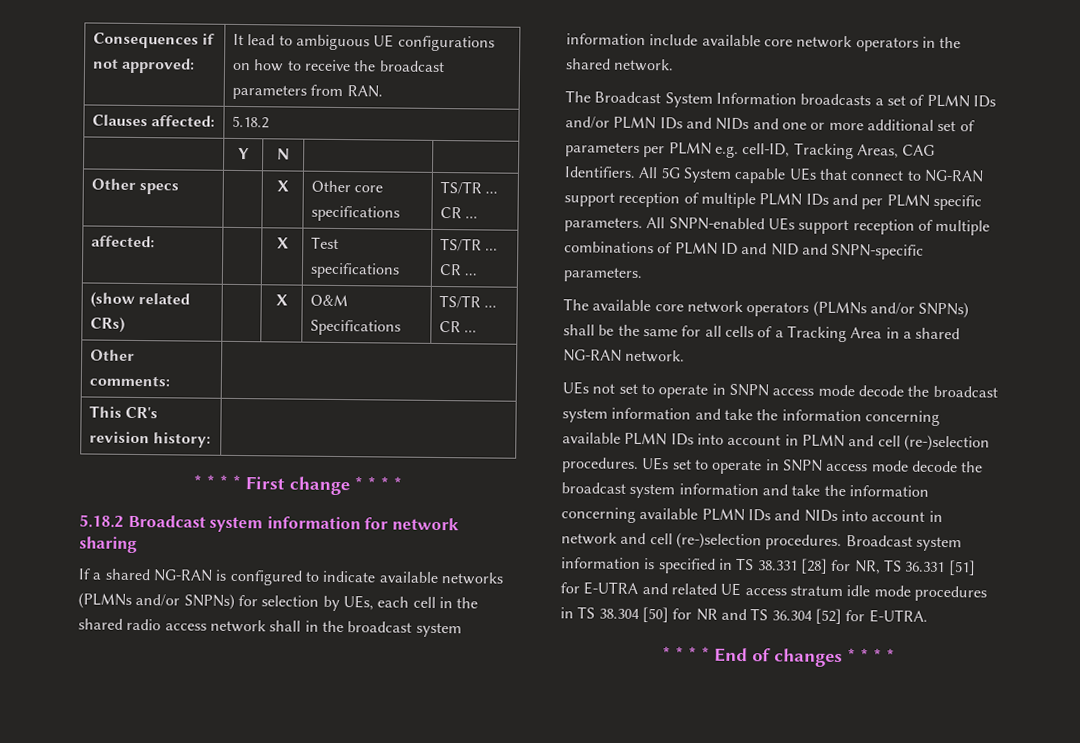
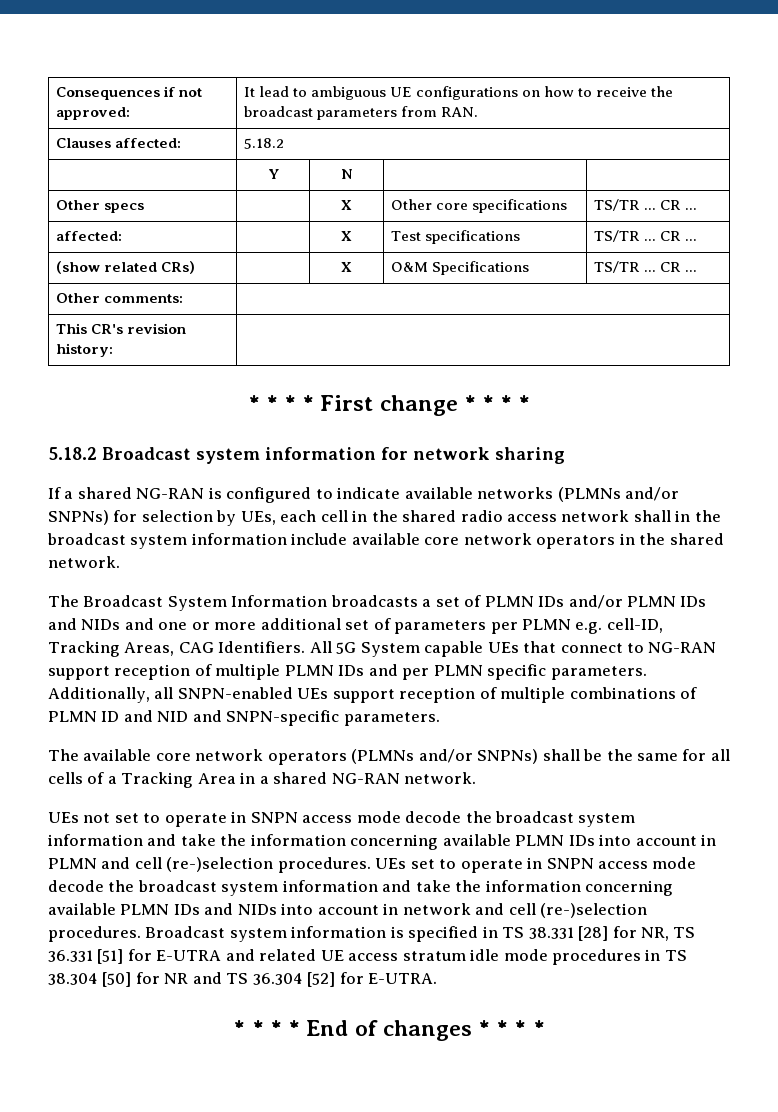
- All SNPN-enabled UEs support reception of multiple combinations of PLMN ID and NID and SNPN-specific parameters.
+ Additionally, all SNPN-enabled UEs support reception of multiple combinations of PLMN ID and NID and SNPN-specific parameters.

